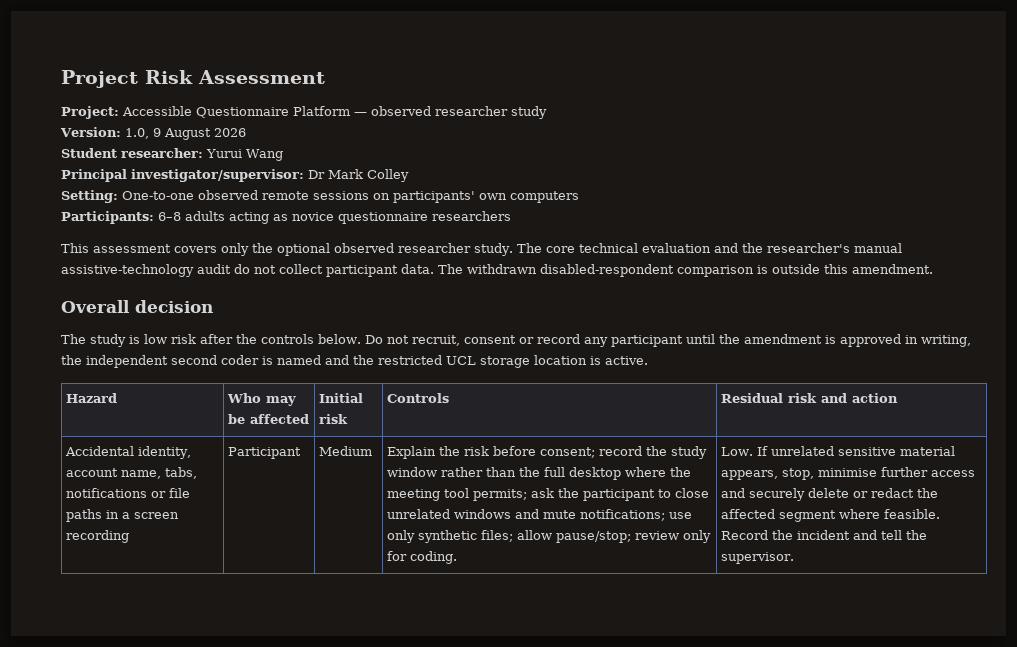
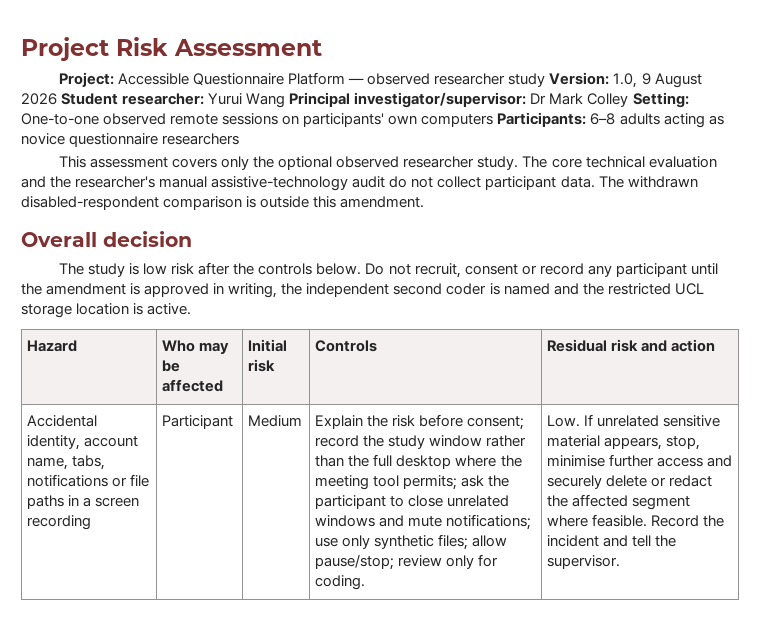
- Project: Accessible Questionnaire Platform — observed researcher study
- Version: 1.0, 9 August 2026
- Student researcher: Yurui Wang
- Principal investigator/supervisor: Dr Mark Colley
- Setting: One-to-one observed remote sessions on participants' own computers
- Participants: 6–8 adults acting as novice questionnaire researchers
+ Project: Accessible Questionnaire Platform — observed researcher study Version: 1.0, 9 August 2026 Student researcher: Yurui Wang Principal investigator/supervisor: Dr Mark Colley Setting: One-to-one observed remote sessions on participants' own computers Participants: 6–8 adults acting as novice questionnaire researchers

